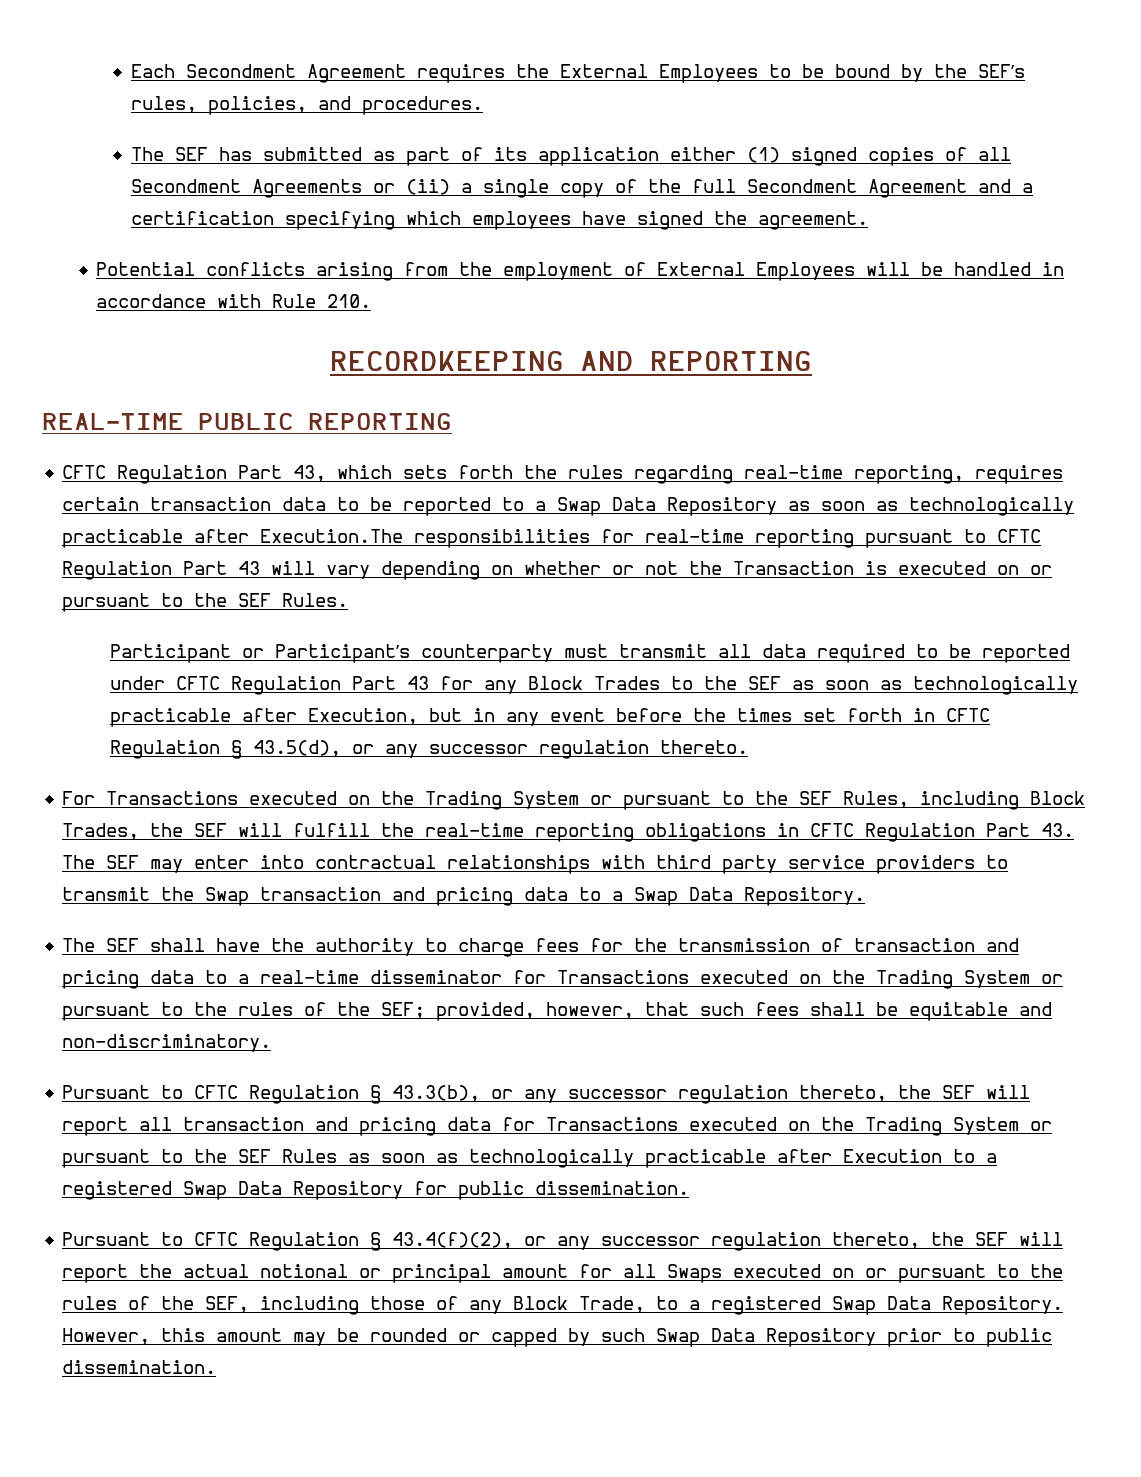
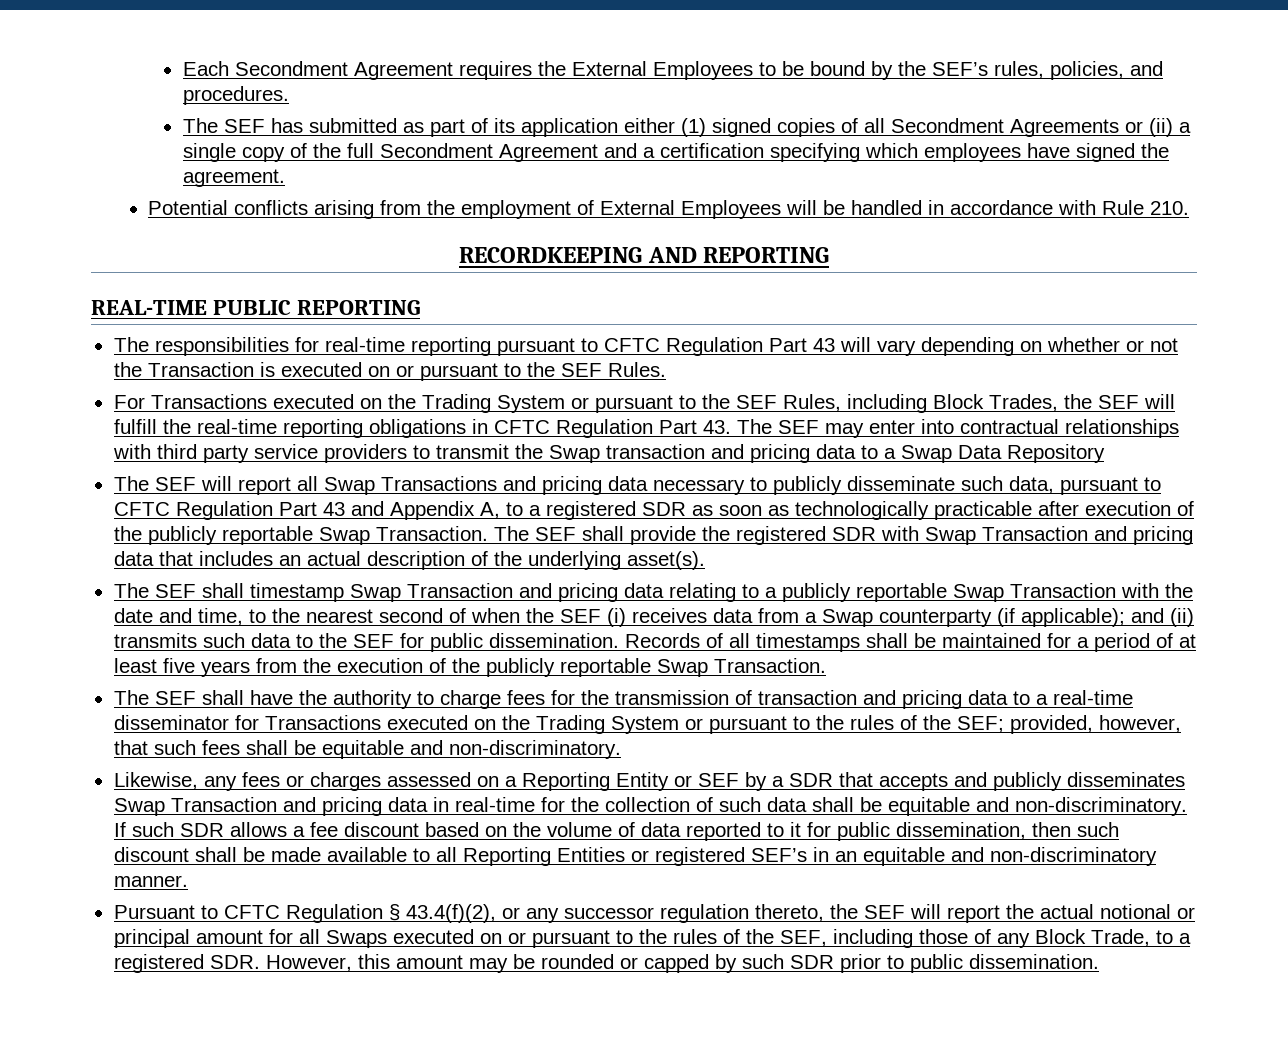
- CFTC Regulation Part 43, which sets forth the rules regarding real-time reporting, requires certain transaction data to be reported to a Swap Data Repository as soon as technologically practicable after Execution.The responsibilities for real-time reporting pursuant to CFTC Regulation Part 43 will vary depending on whether or not the Transaction is executed on or pursuant to the SEF Rules.
+ The responsibilities for real-time reporting pursuant to CFTC Regulation Part 43 will vary depending on whether or not the Transaction is executed on or pursuant to the SEF Rules.
- Participant or Participant’s counterparty must transmit all data required to be reported under CFTC Regulation Part 43 for any Block Trades to the SEF as soon as technologically practicable after Execution, but in any event before the times set forth in CFTC Regulation § 43.5(d), or any successor regulation thereto.
- For Transactions executed on the Trading System or pursuant to the SEF Rules, including Block Trades, the SEF will fulfill the real-time reporting obligations in CFTC Regulation Part 43. The SEF may enter into contractual relationships with third party service providers to transmit the Swap transaction and pricing data to a Swap Data Repository.
+ For Transactions executed on the Trading System or pursuant to the SEF Rules, including Block Trades, the SEF will fulfill the real-time reporting obligations in CFTC Regulation Part 43. The SEF may enter into contractual relationships with third party service providers to transmit the Swap transaction and pricing data to a Swap Data Repository
+ The SEF will report all Swap Transactions and pricing data necessary to publicly disseminate such data, pursuant to CFTC Regulation Part 43 and Appendix A, to a registered SDR as soon as technologically practicable after execution of the publicly reportable Swap Transaction. The SEF shall provide the registered SDR with Swap Transaction and pricing data that includes an actual description of the underlying asset(s).
+ The SEF shall timestamp Swap Transaction and pricing data relating to a publicly reportable Swap Transaction with the date and time, to the nearest second of when the SEF (i) receives data from a Swap counterparty (if applicable); and (ii) transmits such data to the SEF for public dissemination. Records of all timestamps shall be maintained for a period of at least five years from the execution of the publicly reportable Swap Transaction.
- Pursuant to CFTC Regulation § 43.3(b), or any successor regulation thereto, the SEF will report all transaction and pricing data for Transactions executed on the Trading System or pursuant to the SEF Rules as soon as technologically practicable after Execution to a registered Swap Data Repository for public dissemination.
+ Likewise, any fees or charges assessed on a Reporting Entity or SEF by a SDR that accepts and publicly disseminates Swap Transaction and pricing data in real-time for the collection of such data shall be equitable and non-discriminatory. If such SDR allows a fee discount based on the volume of data reported to it for public dissemination, then such discount shall be made available to all Reporting Entities or registered SEF’s in an equitable and non-discriminatory manner.
- Pursuant to CFTC Regulation § 43.4(f)(2), or any successor regulation thereto, the SEF will report the actual notional or principal amount for all Swaps executed on or pursuant to the rules of the SEF, including those of any Block Trade, to a registered Swap Data Repository. However, this amount may be rounded or capped by such Swap Data Repository prior to public dissemination.
+ Pursuant to CFTC Regulation § 43.4(f)(2), or any successor regulation thereto, the SEF will report the actual notional or principal amount for all Swaps executed on or pursuant to the rules of the SEF, including those of any Block Trade, to a registered SDR. However, this amount may be rounded or capped by such SDR prior to public dissemination.

